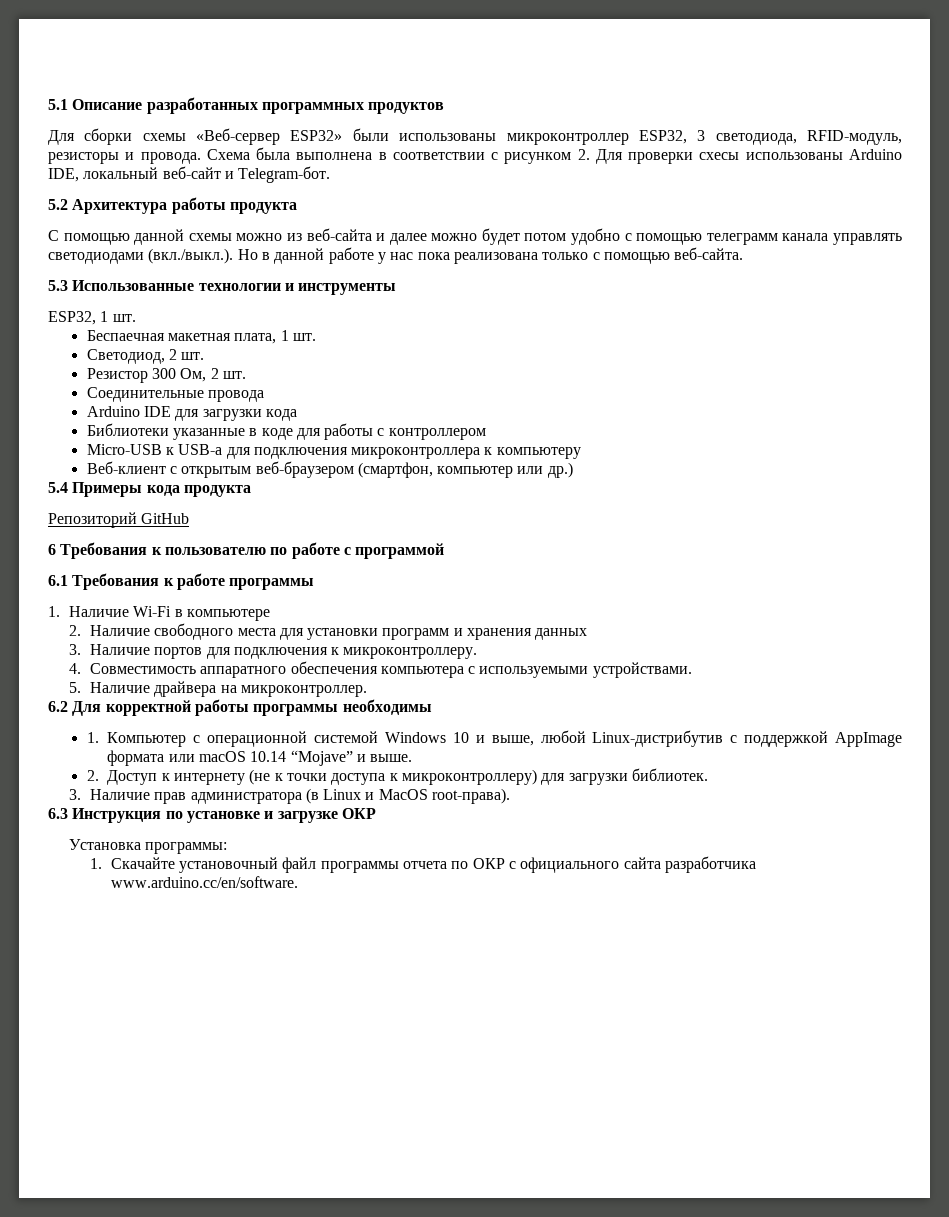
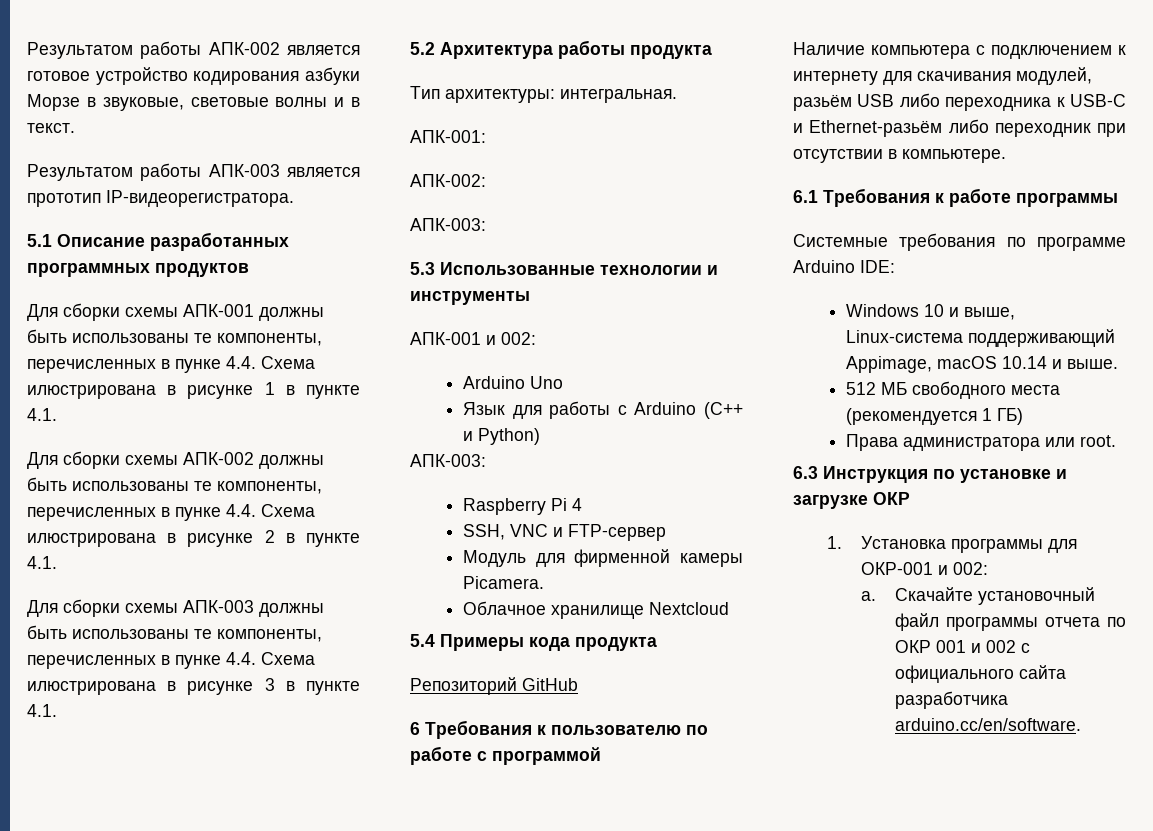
+ Результатом работы АПК-002 является готовое устройство кодирования азбуки Морзе в звуковые, световые волны и в текст.
+ Результатом работы АПК-003 является прототип IP-видеорегистратора.
- Для сборки схемы «Веб-сервер ESP32» были использованы микроконтроллер ESP32, 3 светодиода, RFID-модуль, резисторы и провода. Схема была выполнена в соответствии с рисунком 2. Для проверки схесы использованы Arduino IDE, локальный веб-сайт и Telegram-бот.
+ Для сборки схемы АПК-001 должны быть использованы те компоненты, перечисленных в пунке 4.4. Схема илюстрирована в рисунке 1 в пункте 4.1.
+ Для сборки схемы АПК-002 должны быть использованы те компоненты, перечисленных в пунке 4.4. Схема илюстрирована в рисунке 2 в пункте 4.1.
+ Для сборки схемы АПК-003 должны быть использованы те компоненты, перечисленных в пунке 4.4. Схема илюстрирована в рисунке 3 в пункте 4.1.
  5.2 Архитектура работы продукта
- С помощью данной схемы можно из веб-сайта и далее можно будет потом удобно с помощью телеграмм канала управлять светодиодами (вкл./выкл.). Но в данной работе у нас пока реализована только с помощью веб-сайта.
+ Тип архитектуры: интегральная.
+ АПК-001:
+ АПК-002:
+ АПК-003:
- ESP32, 1 шт.
- Беспаечная макетная плата, 1 шт.
- Светодиод, 2 шт.
- Резистор 300 Ом, 2 шт.
- Соединительные провода
- Arduino IDE для загрузки кода
- Библиотеки указанные в коде для работы с контроллером
- Micro-USB к USB-a для подключения микроконтроллера к компьютеру
- Веб-клиент с открытым веб-браузером (смартфон, компьютер или др.)
+ АПК-001 и 002:
+ Arduino Uno
+ Язык для работы с Arduino (C++ и Python)
+ АПК-003:
+ Raspberry Pi 4
+ SSH, VNC и FTP-сервер
+ Модуль для фирменной камеры Picamera.
+ Облачное хранилище Nextcloud
+ Наличие компьютера с подключением к интернету для скачивания модулей, разьём USB либо переходника к USB-C и Ethernet-разьём либо переходник при отсутствии в компьютере.
- 1. Наличие Wi-Fi в компьютере
- 2. Наличие свободного места для установки программ и хранения данных
- 3. Наличие портов для подключения к микроконтроллеру.
- 4. Совместимость аппаратного обеспечения компьютера с используемыми устройствами.
- 5. Наличие драйвера на микроконтроллер.
- 6.2 Для корректной работы программы необходимы
- 1. Компьютер с операционной системой Windows 10 и выше, любой Linux-дистрибутив с поддержкой AppImage формата или macOS 10.14 “Mojave” и выше.
+ Системные требования по программе Arduino IDE:
+ Windows 10 и выше, Linux-система поддерживающий Appimage, macOS 10.14 и выше.
- 2. Доступ к интернету (не к точки доступа к микроконтроллеру) для загрузки библиотек.
- 3. Наличие прав администратора (в Linux и MacOS root-права).
+ 512 МБ свободного места (рекомендуется 1 ГБ)
+ Права администратора или root.
- Установка программы:
- 1. Скачайте установочный файл программы отчета по ОКР с официального сайта разработчика www.arduino.cc/en/software.
+ 1. Установка программы для ОКР-001 и 002:
+ a. Скачайте установочный файл программы отчета по ОКР 001 и 002 с официального сайта разработчика arduino.cc/en/software.

